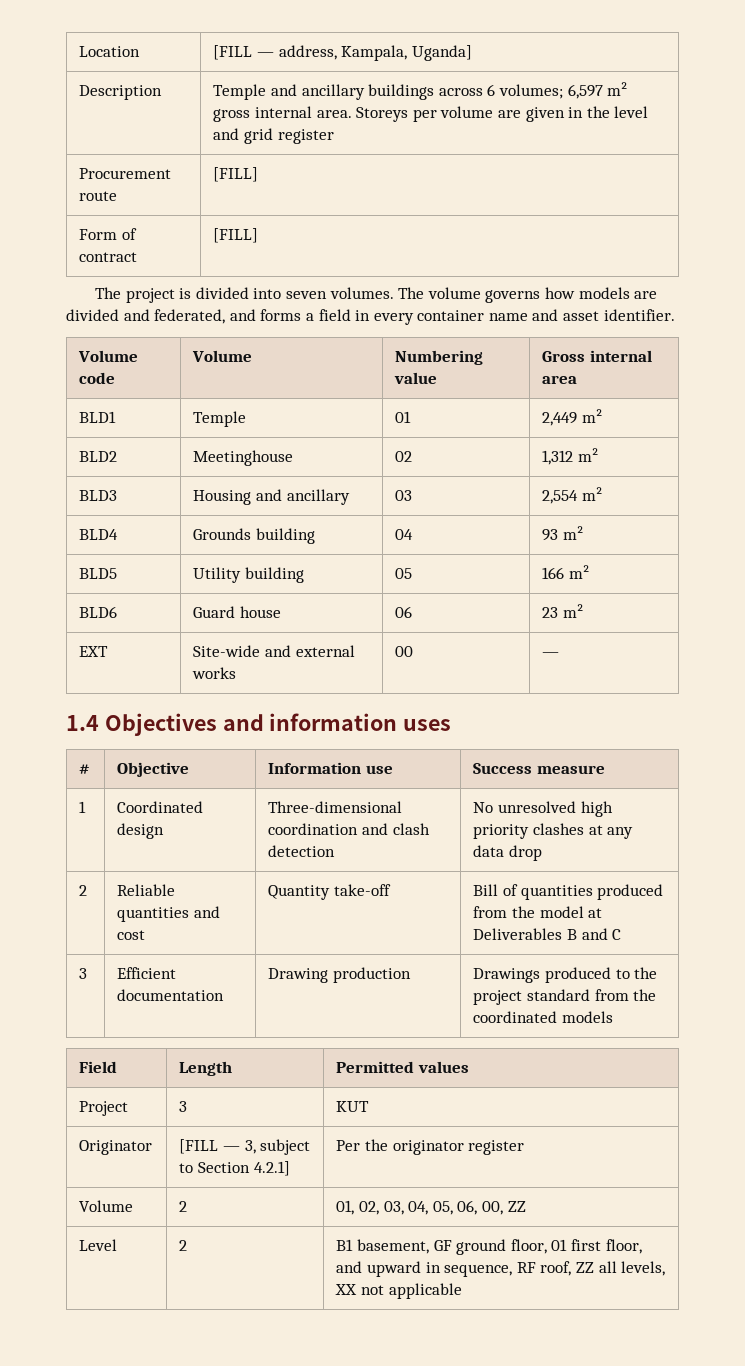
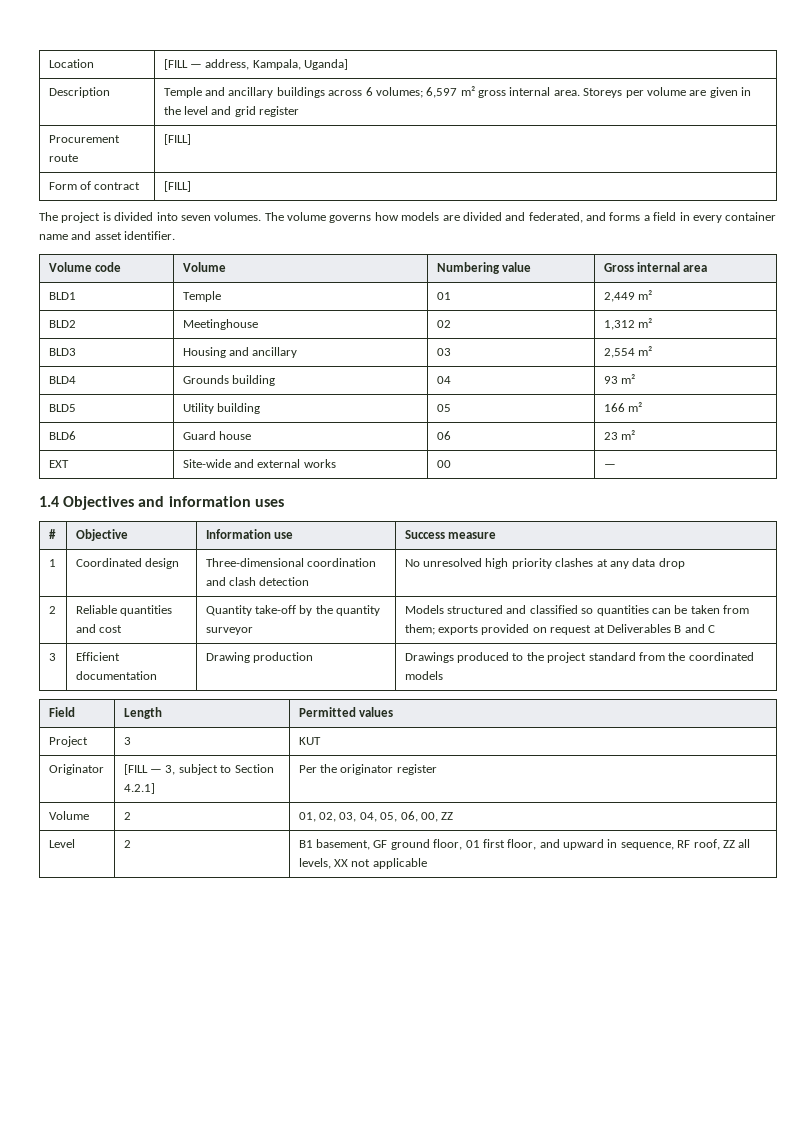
- 2 | Reliable quantities and cost | Quantity take-off | Bill of quantities produced from the model at Deliverables B and C
+ 2 | Reliable quantities and cost | Quantity take-off by the quantity surveyor | Models structured and classified so quantities can be taken from them; exports provided on request at Deliverables B and C

